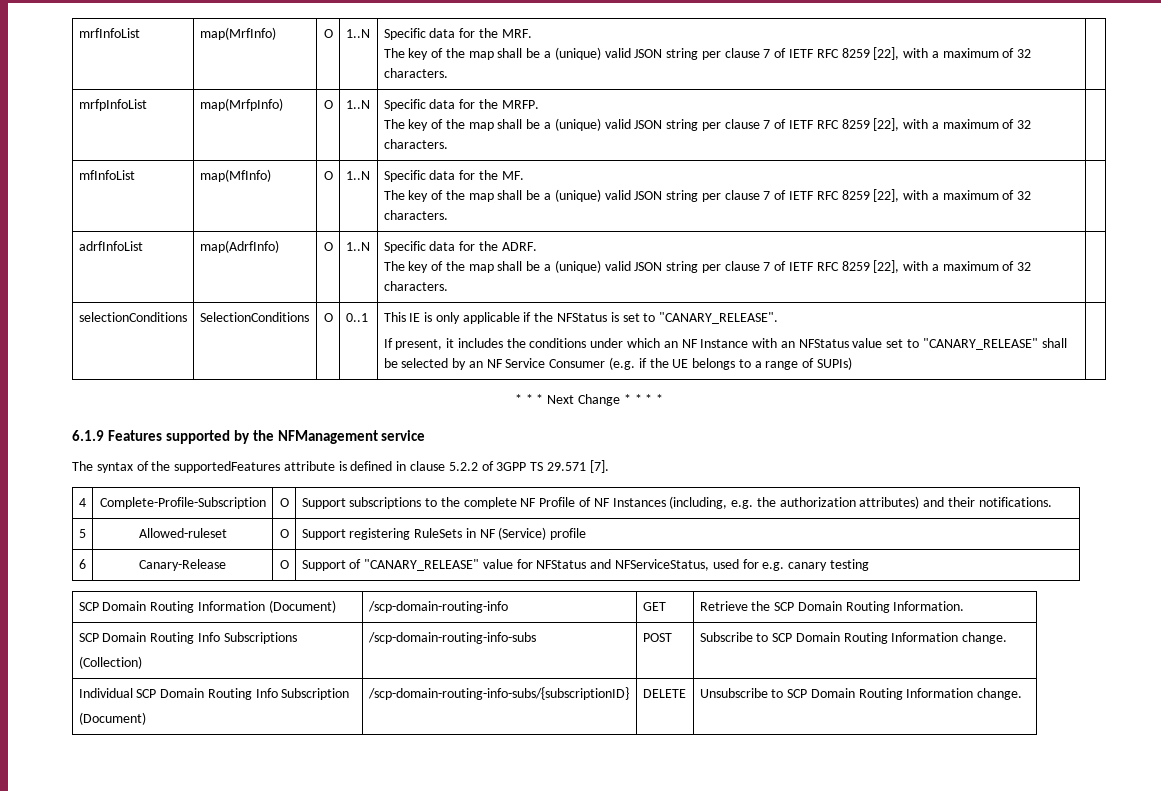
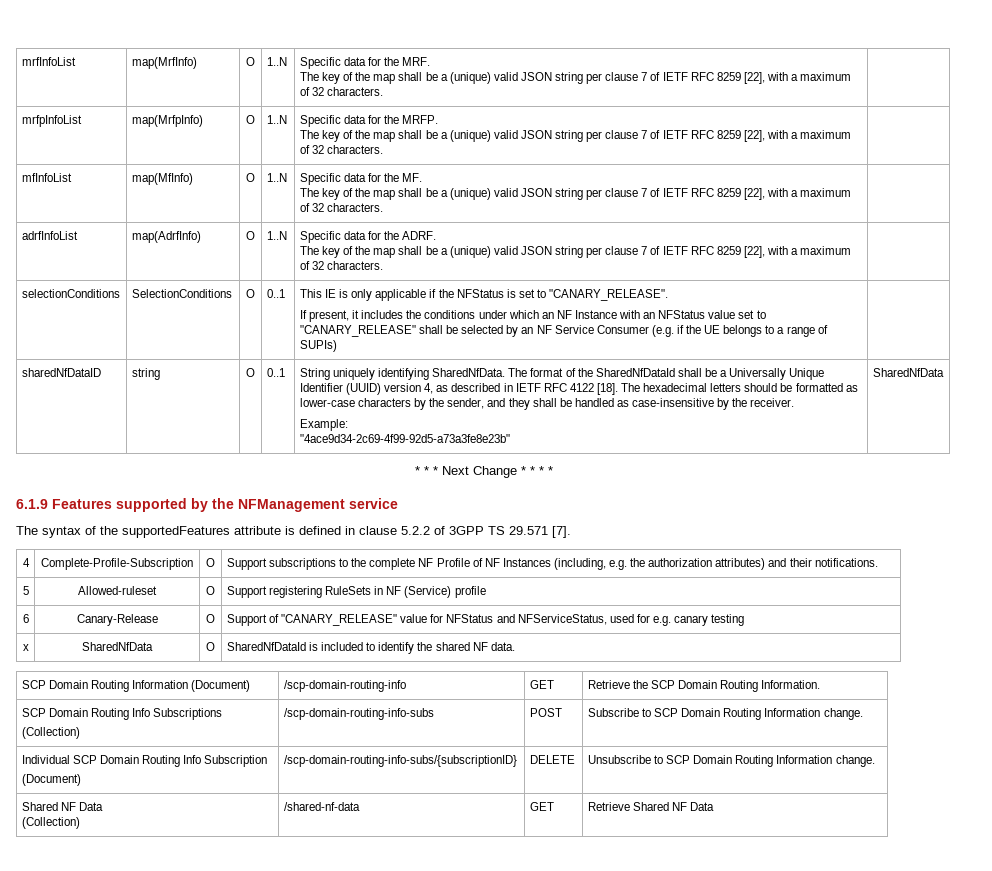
+ sharedNfDataID | string | O | 0..1 | String uniquely identifying SharedNfData. The format of the SharedNfDataId shall be a Universally Unique Identifier (UUID) version 4, as described in IETF RFC 4122 [18]. The hexadecimal letters should be formatted as lower-case characters by the sender, and they shall be handled as case-insensitive by the receiver.
+ Example:
+ "4ace9d34-2c69-4f99-92d5-a73a3fe8e23b" | SharedNfData
+ x | SharedNfData | O | SharedNfDataId is included to identify the shared NF data.
  Individual SCP Domain Routing Info Subscription
  (Document) | /scp-domain-routing-info-subs/{subscriptionID} | DELETE | Unsubscribe to SCP Domain Routing Information change.
+ Shared NF Data
+ (Collection) | /shared-nf-data | GET | Retrieve Shared NF Data

